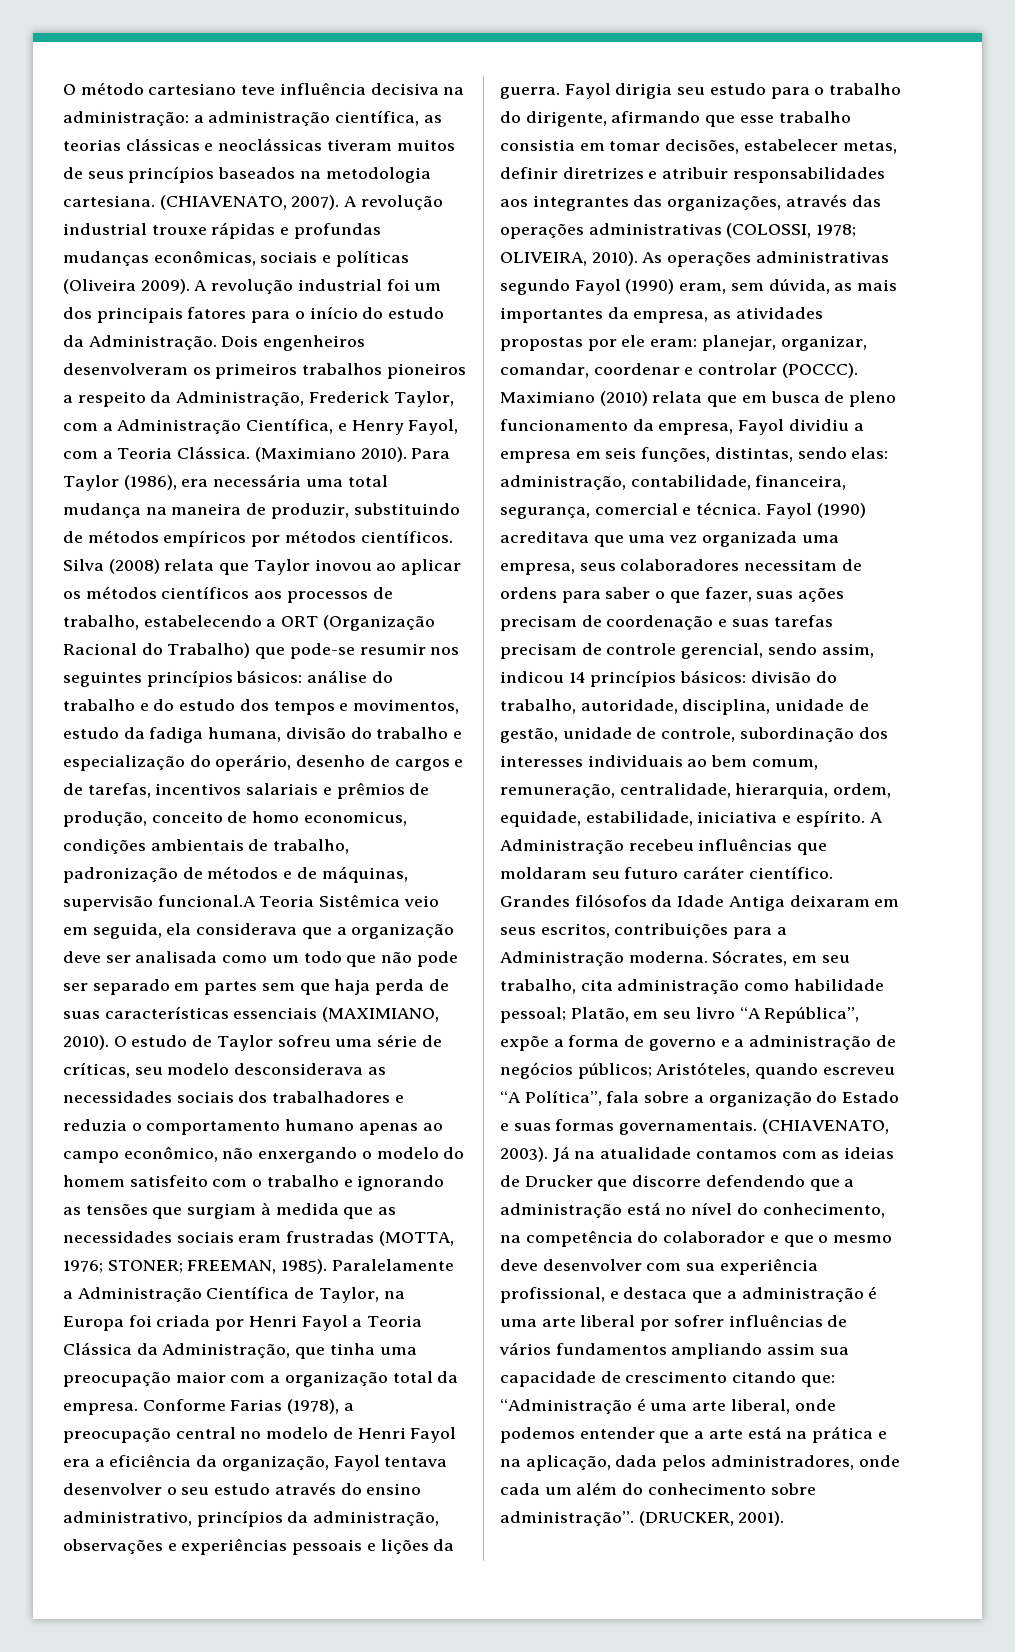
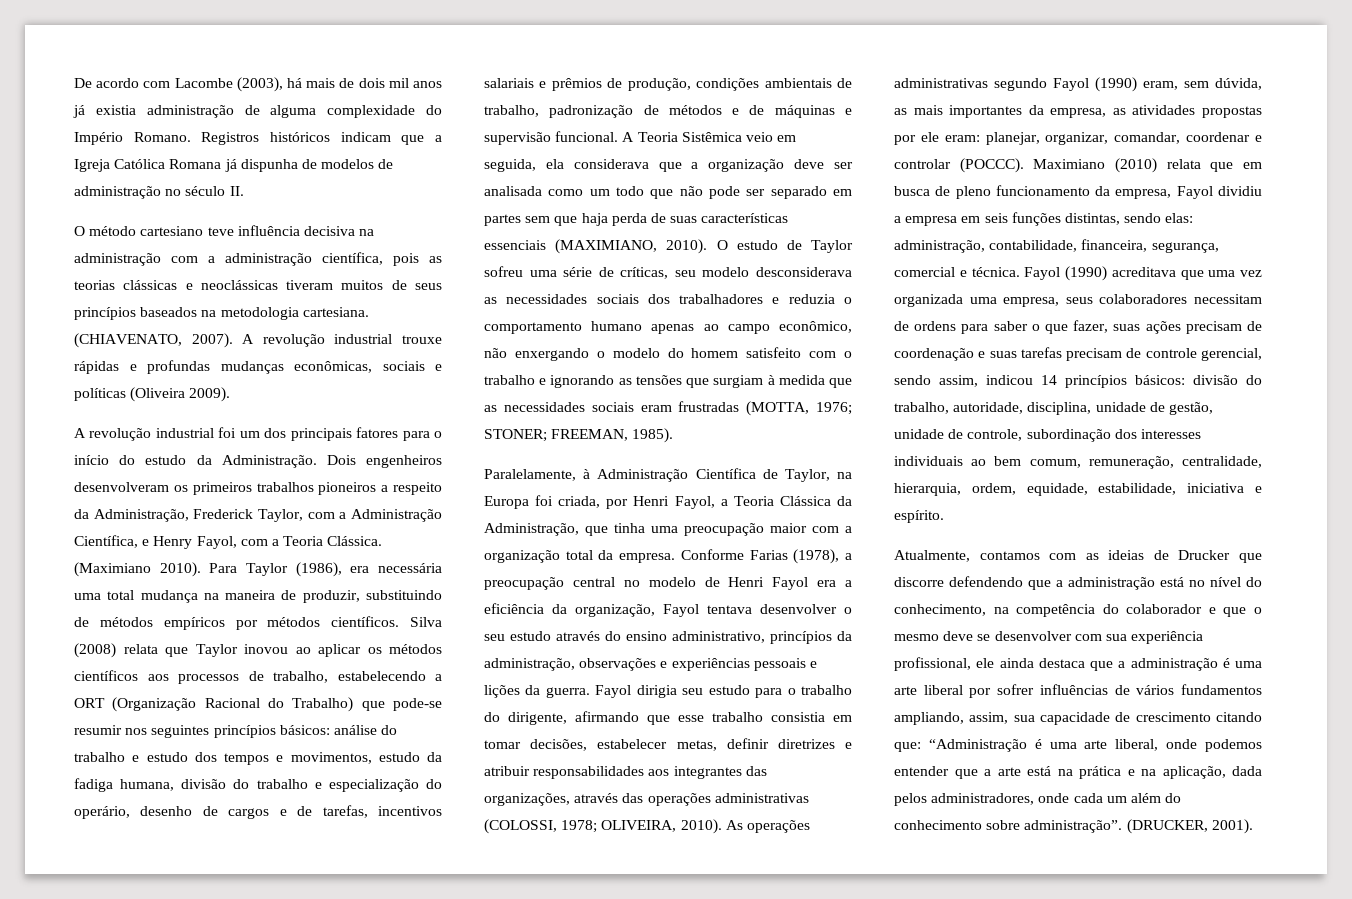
+ De acordo com Lacombe (2003), há mais de dois mil anos já existia administração de alguma complexidade do Império Romano. Registros históricos indicam que a Igreja Católica Romana já dispunha de modelos de administração no século II.
- O método cartesiano teve influência decisiva na administração: a administração científica, as teorias clássicas e neoclássicas tiveram muitos de seus princípios baseados na metodologia cartesiana.
+ O método cartesiano teve influência decisiva na administração com a administração científica, pois as teorias clássicas e neoclássicas tiveram muitos de seus princípios baseados na metodologia cartesiana.
- A revolução industrial trouxe rápidas e profundas mudanças econômicas, sociais e políticas (Oliveira 2009). A revolução industrial foi um dos principais fatores para o início do estudo da Administração.
+ A revolução industrial trouxe rápidas e profundas mudanças econômicas, sociais e políticas (Oliveira 2009).
+ A revolução industrial foi um dos principais fatores para o início do estudo da Administração.
- análise do trabalho e do estudo dos tempos e movimentos, estudo da fadiga humana, divisão do trabalho e especialização do operário, desenho de cargos e de tarefas, incentivos salariais e prêmios de produção, conceito de homo economicus, condições ambientais de trabalho, padronização de métodos e de máquinas, supervisão funcional.A Teoria Sistêmica veio em seguida, ela considerava que a organização deve ser analisada como um todo que não pode ser separado em partes sem que haja perda de suas características essenciais (MAXIMIANO, 2010).
+ análise do trabalho e estudo dos tempos e movimentos, estudo da fadiga humana, divisão do trabalho e especialização do operário, desenho de cargos e de tarefas, incentivos salariais e prêmios de produção, condições ambientais de trabalho, padronização de métodos e de máquinas e supervisão funcional. A Teoria Sistêmica veio em seguida, ela considerava que a organização deve ser analisada como um todo que não pode ser separado em partes sem que haja perda de suas características essenciais (MAXIMIANO, 2010).
- FREEMAN, 1985). Paralelamente a Administração Científica de Taylor, na Europa foi criada por Henri Fayol a Teoria Clássica da Administração, que tinha uma preocupação maior com a organização total da empresa.
+ FREEMAN, 1985).
+ Paralelamente, à Administração Científica de Taylor, na Europa foi criada, por Henri Fayol, a Teoria Clássica da Administração, que tinha uma preocupação maior com a organização total da empresa.
- Maximiano (2010) relata que em busca de pleno funcionamento da empresa, Fayol dividiu a empresa em seis funções, distintas, sendo elas: administração, contabilidade, financeira, segurança, comercial e técnica.
+ Maximiano (2010) relata que em busca de pleno funcionamento da empresa, Fayol dividiu a empresa em seis funções distintas, sendo elas: administração, contabilidade, financeira, segurança, comercial e técnica.
- divisão do trabalho, autoridade, disciplina, unidade de gestão, unidade de controle, subordinação dos interesses individuais ao bem comum, remuneração, centralidade, hierarquia, ordem, equidade, estabilidade, iniciativa e espírito. A Administração recebeu influências que moldaram seu futuro caráter científico. Grandes filósofos da Idade Antiga deixaram em seus escritos, contribuições para a Administração moderna. Sócrates, em seu trabalho, cita administração como habilidade pessoal; Platão, em seu livro “A República”, expõe a forma de governo e a administração de negócios públicos; Aristóteles, quando escreveu “A Política”, fala sobre a organização do Estado e suas formas governamentais. (CHIAVENATO, 2003). Já na atualidade contamos com as ideias de Drucker que discorre defendendo que a administração está no nível do conhecimento, na competência do colaborador e que o mesmo deve desenvolver com sua experiência profissional, e destaca que a administração é uma arte liberal por sofrer influências de vários fundamentos ampliando assim sua capacidade de crescimento citando que:
+ divisão do trabalho, autoridade, disciplina, unidade de gestão, unidade de controle, subordinação dos interesses individuais ao bem comum, remuneração, centralidade, hierarquia, ordem, equidade, estabilidade, iniciativa e espírito.
+ Atualmente, contamos com as ideias de Drucker que discorre defendendo que a administração está no nível do conhecimento, na competência do colaborador e que o mesmo deve se desenvolver com sua experiência profissional, ele ainda destaca que a administração é uma arte liberal por sofrer influências de vários fundamentos ampliando, assim, sua capacidade de crescimento citando que:

